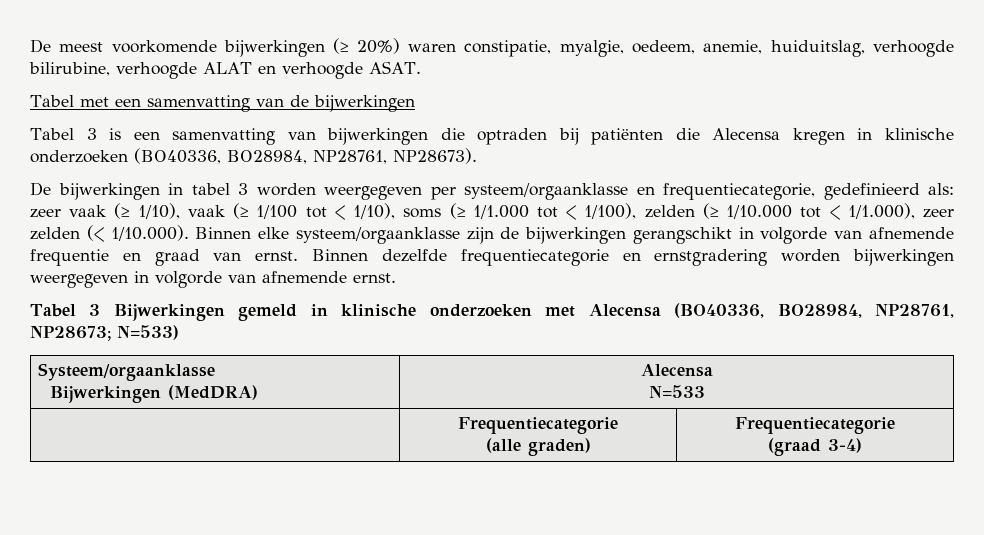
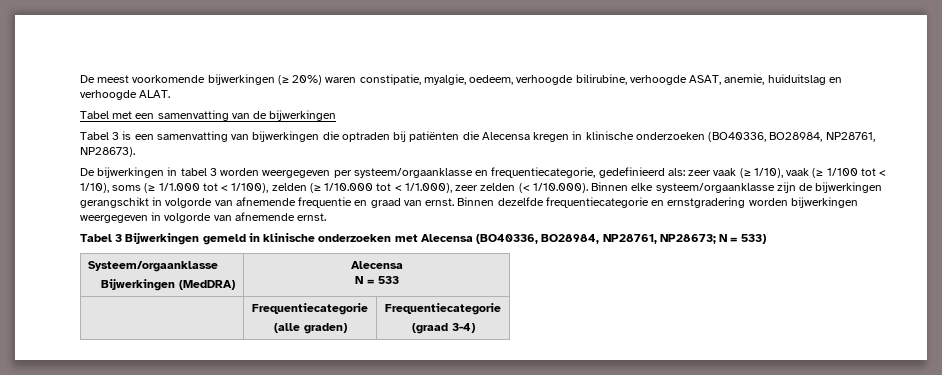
- De meest voorkomende bijwerkingen (≥ 20%) waren constipatie, myalgie, oedeem, anemie, huiduitslag, verhoogde bilirubine, verhoogde ALAT en verhoogde ASAT.
+ De meest voorkomende bijwerkingen (≥ 20%) waren constipatie, myalgie, oedeem, verhoogde bilirubine, verhoogde ASAT, anemie, huiduitslag en verhoogde ALAT.
- Tabel 3 Bijwerkingen gemeld in klinische onderzoeken met Alecensa (BO40336, BO28984, NP28761, NP28673; N=533)
+ Tabel 3 Bijwerkingen gemeld in klinische onderzoeken met Alecensa (BO40336, BO28984, NP28761, NP28673; N = 533)
  Systeem/orgaanklasse
  Bijwerkingen (MedDRA) | Alecensa
- N=533
+ N = 533

